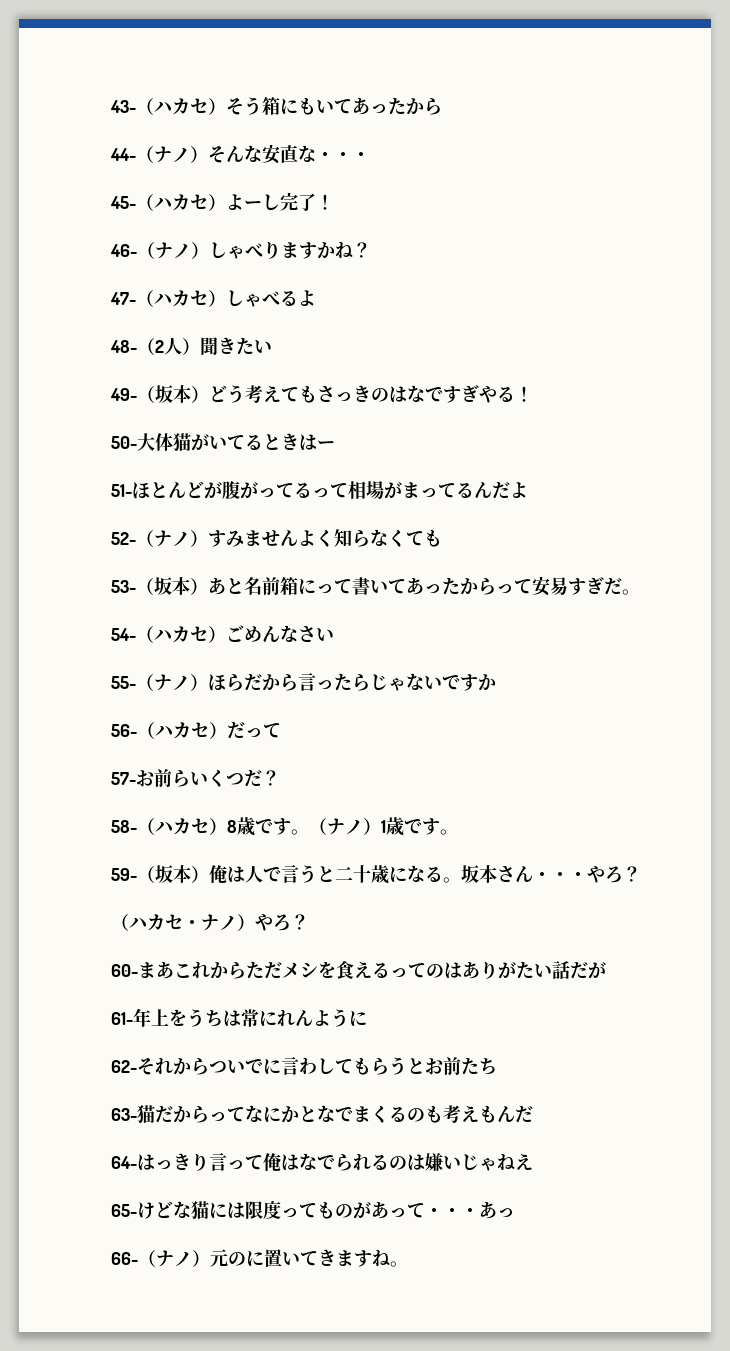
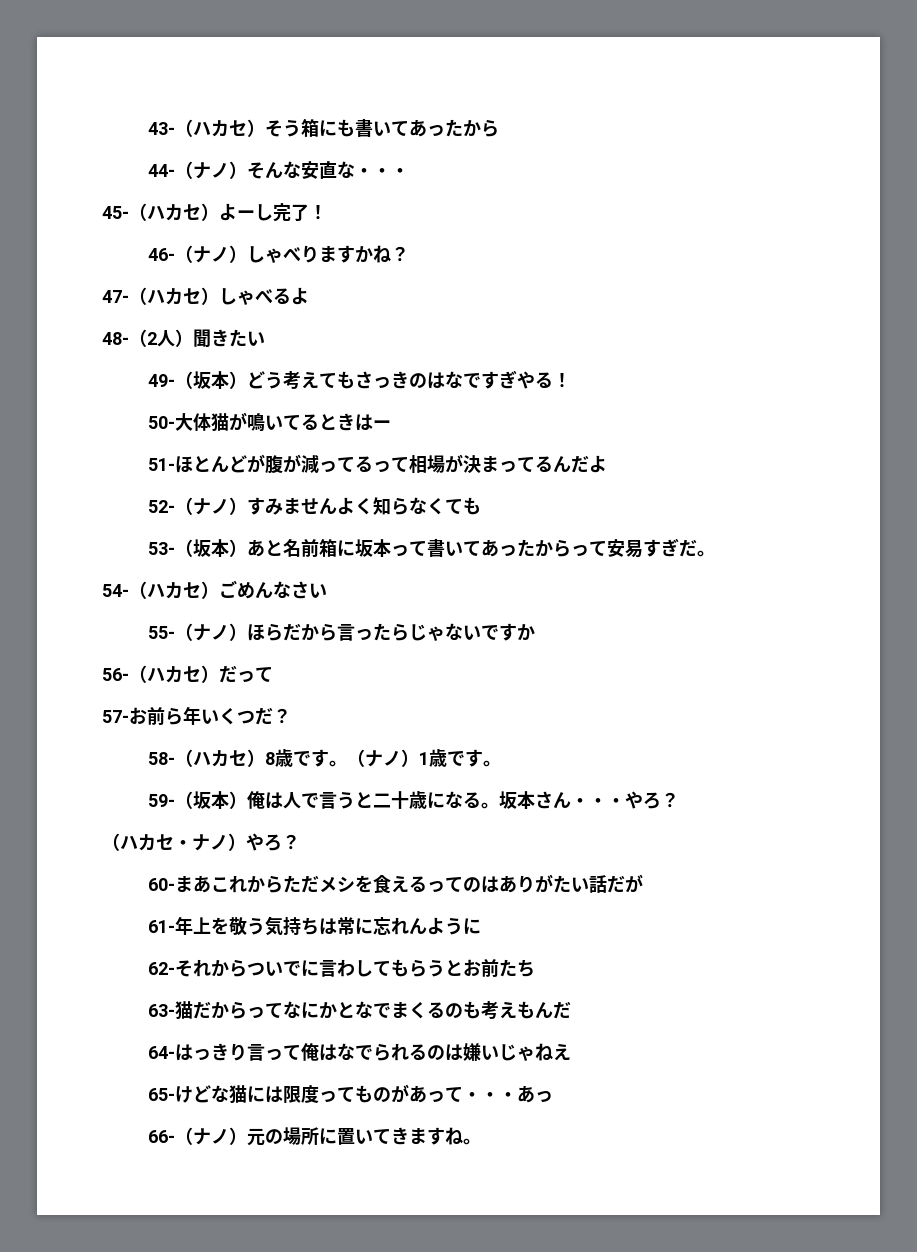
- 43-（ハカセ）そう箱にもいてあったから
+ 43-（ハカセ）そう箱にも書いてあったから
- 50-大体猫がいてるときはー
+ 50-大体猫が鳴いてるときはー
- 51-ほとんどが腹がってるって相場がまってるんだよ
+ 51-ほとんどが腹が減ってるって相場が決まってるんだよ
- 53-（坂本）あと名前箱にって書いてあったからって安易すぎだ。
+ 53-（坂本）あと名前箱に坂本って書いてあったからって安易すぎだ。
- 57-お前らいくつだ？
+ 57-お前ら年いくつだ？
- 61-年上をうちは常にれんように
+ 61-年上を敬う気持ちは常に忘れんように
- 66-（ナノ）元のに置いてきますね。
+ 66-（ナノ）元の場所に置いてきますね。

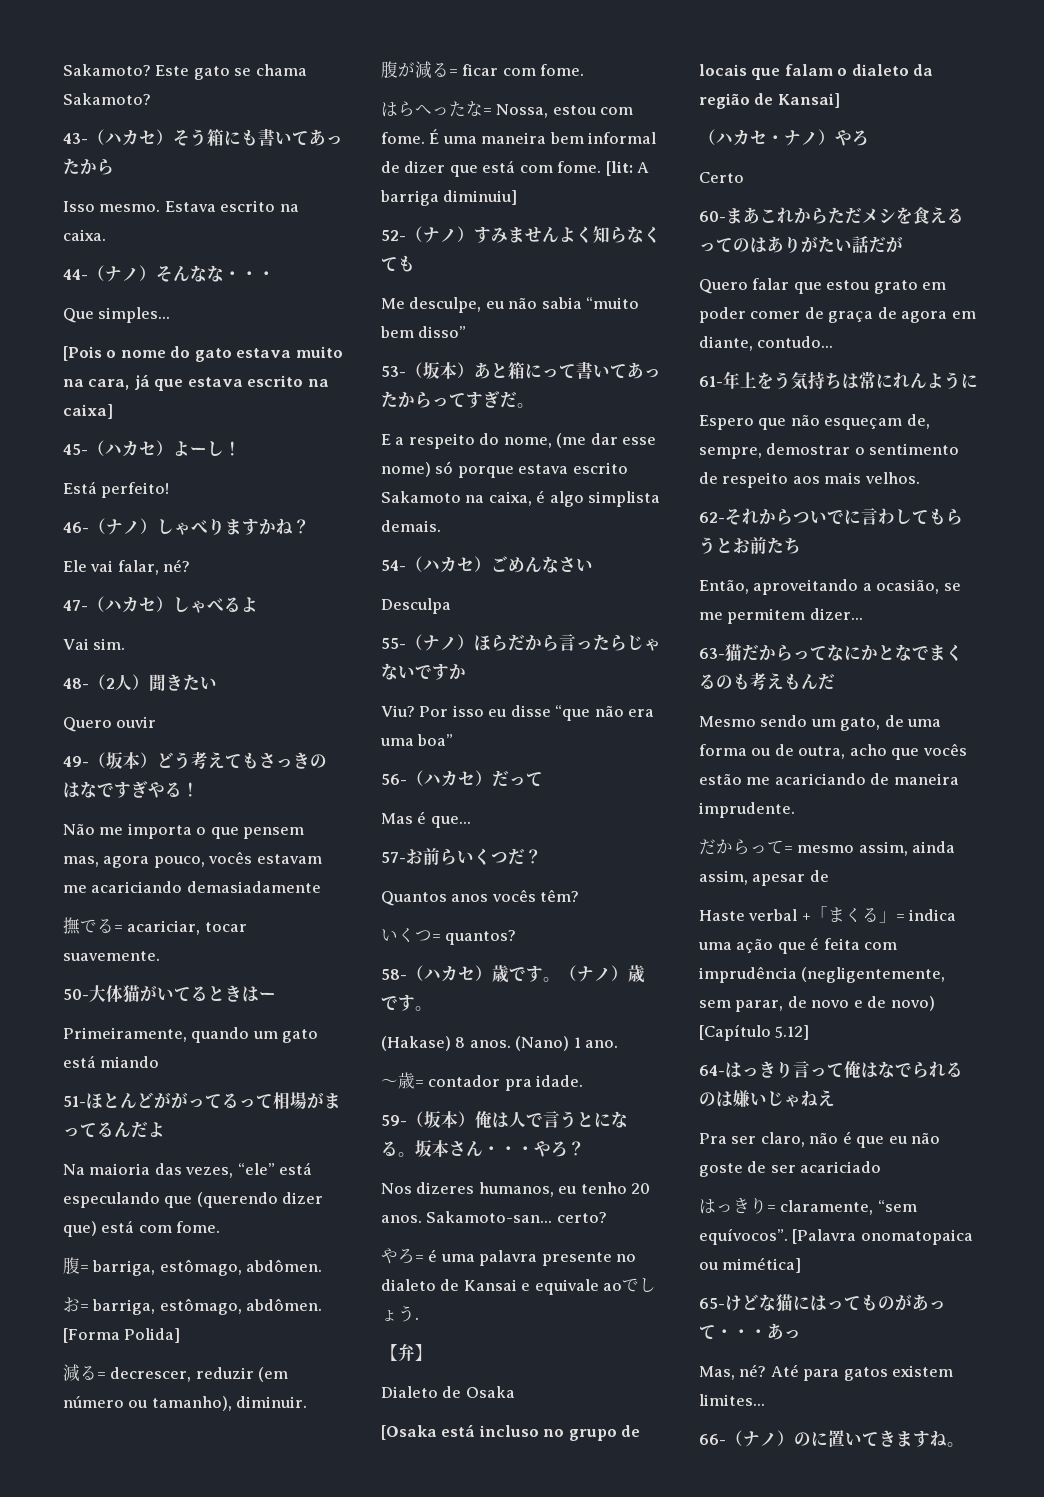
+ Sakamoto? Este gato se chama Sakamoto?
+ Isso mesmo. Estava escrito na caixa.
- 44-（ナノ）そんな安直な・・・
+ 44-（ナノ）そんなな・・・
+ Que simples...
+ [Pois o nome do gato estava muito na cara, já que estava escrito na caixa]
- 45-（ハカセ）よーし完了！
+ 45-（ハカセ）よーし！
+ Está perfeito!
+ Ele vai falar, né?
+ Vai sim.
+ Quero ouvir
+ Não me importa o que pensem mas, agora pouco, vocês estavam me acariciando demasiadamente
+ 撫でる= acariciar, tocar suavemente.
- 50-大体猫が鳴いてるときはー
+ 50-大体猫がいてるときはー
+ Primeiramente, quando um gato está miando
- 51-ほとんどが腹が減ってるって相場が決まってるんだよ
+ 51-ほとんどががってるって相場がまってるんだよ
+ Na maioria das vezes, “ele” está especulando que (querendo dizer que) está com fome.
+ 腹= barriga, estômago, abdômen.
+ お= barriga, estômago, abdômen. [Forma Polida]
+ 減る= decrescer, reduzir (em número ou tamanho), diminuir.
+ 腹が減る= ficar com fome.
+ はらへったな= Nossa, estou com fome. É uma maneira bem informal de dizer que está com fome. [lit: A barriga diminuiu]
+ Me desculpe, eu não sabia “muito bem disso”
- 53-（坂本）あと名前箱に坂本って書いてあったからって安易すぎだ。
+ 53-（坂本）あと箱にって書いてあったからってすぎだ。
+ E a respeito do nome, (me dar esse nome) só porque estava escrito Sakamoto na caixa, é algo simplista demais.
+ Desculpa
+ Viu? Por isso eu disse “que não era uma boa”
+ Mas é que...
- 57-お前ら年いくつだ？
+ 57-お前らいくつだ？
+ Quantos anos vocês têm?
+ いくつ= quantos?
- 58-（ハカセ）8歳です。
+ 58-（ハカセ）歳です。
- （ナノ）1歳です。
+ （ナノ）歳です。
+ (Hakase) 8 anos. (Nano) 1 ano.
+ ～歳= contador pra idade.
- 59-（坂本）俺は人で言うと二十歳になる。
+ 59-（坂本）俺は人で言うとになる。
+ Nos dizeres humanos, eu tenho 20 anos. Sakamoto-san... certo?
+ やろ= é uma palavra presente no dialeto de Kansai e equivale aoでしょう.
+ 【弁】
+ Dialeto de Osaka
+ [Osaka está incluso no grupo de locais que falam o dialeto da região de Kansai]
- （ハカセ・ナノ）やろ？
+ （ハカセ・ナノ）やろ
+ Certo
+ Quero falar que estou grato em poder comer de graça de agora em diante, contudo...
- 61-年上を敬う気持ちは常に忘れんように
+ 61-年上をう気持ちは常にれんように
+ Espero que não esqueçam de, sempre, demostrar o sentimento de respeito aos mais velhos.
+ Então, aproveitando a ocasião, se me permitem dizer...
+ Mesmo sendo um gato, de uma forma ou de outra, acho que vocês estão me acariciando de maneira imprudente.
+ だからって= mesmo assim, ainda assim, apesar de
+ Haste verbal +「まくる」= indica uma ação que é feita com imprudência (negligentemente, sem parar, de novo e de novo) [Capítulo 5.12]
+ Pra ser claro, não é que eu não goste de ser acariciado
+ はっきり= claramente, “sem equívocos”. [Palavra onomatopaica ou mimética]
- 65-けどな猫には限度ってものがあって・・・あっ
+ 65-けどな猫にはってものがあって・・・あっ
+ Mas, né? Até para gatos existem limites...
- 66-（ナノ）元の場所に置いてきますね。
+ 66-（ナノ）のに置いてきますね。

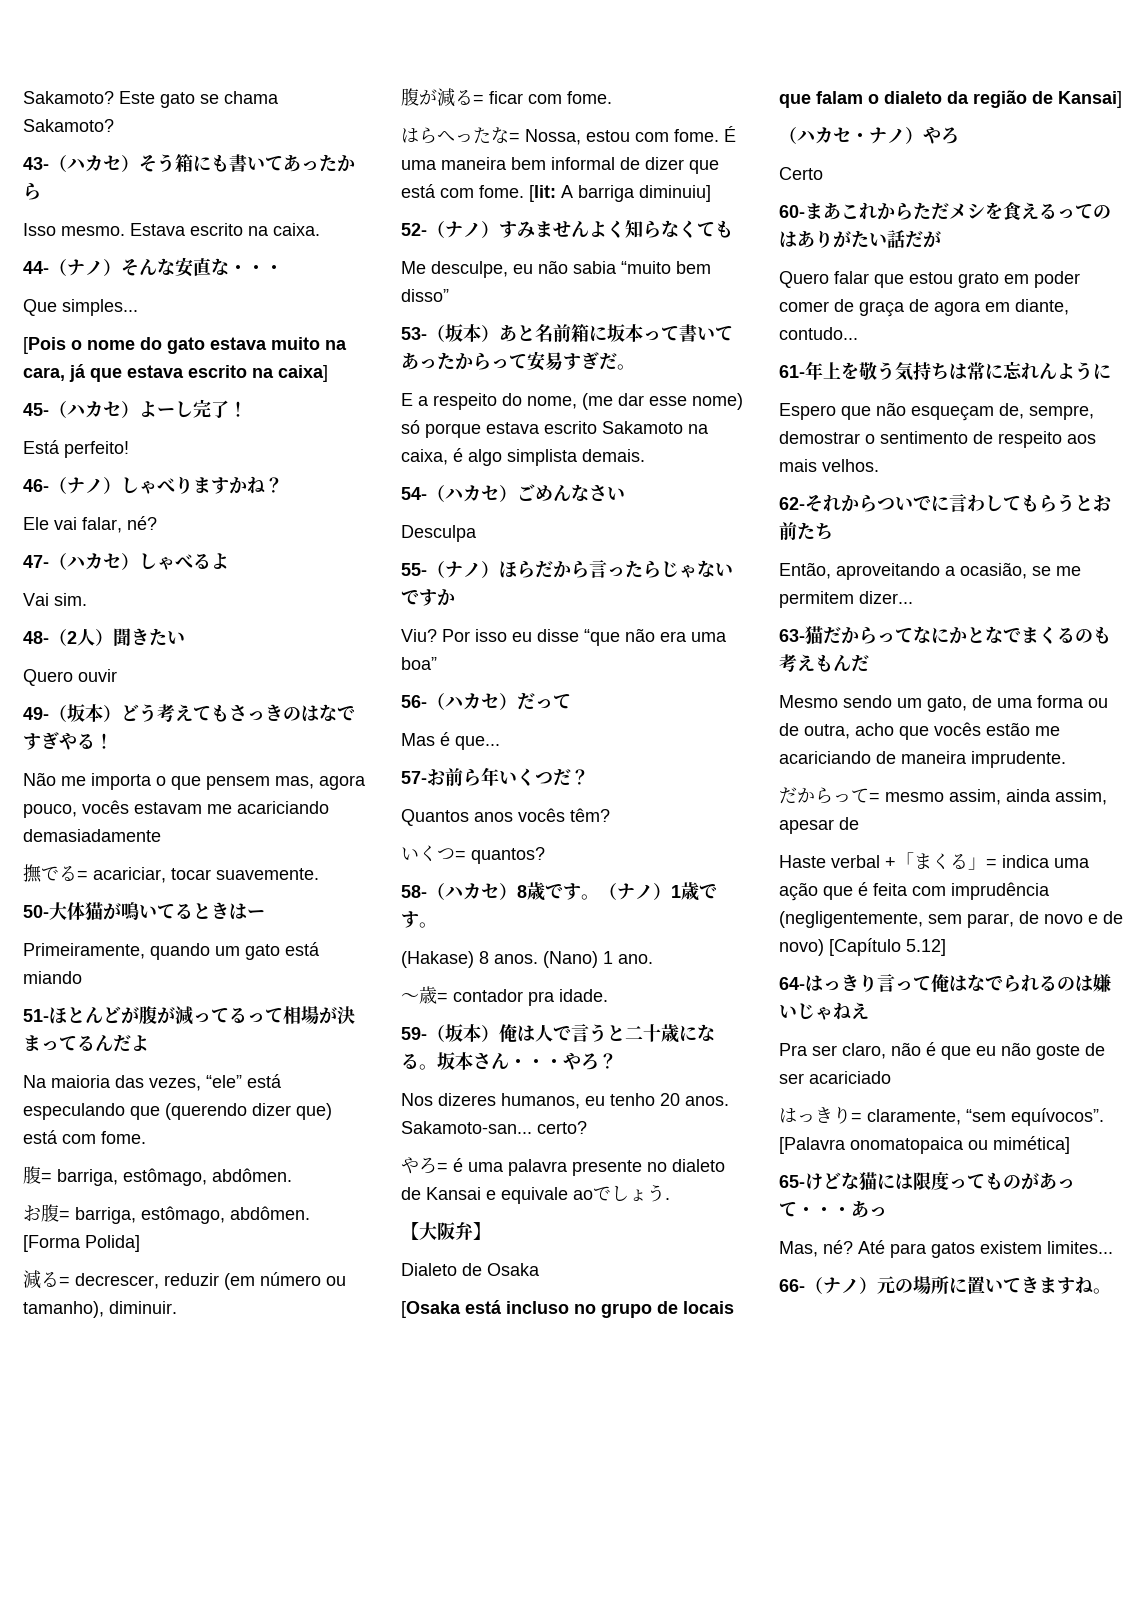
- 44-（ナノ）そんなな・・・
+ 44-（ナノ）そんな安直な・・・
- 45-（ハカセ）よーし！
+ 45-（ハカセ）よーし完了！
- 50-大体猫がいてるときはー
+ 50-大体猫が鳴いてるときはー
- 51-ほとんどががってるって相場がまってるんだよ
+ 51-ほとんどが腹が減ってるって相場が決まってるんだよ
- お= barriga, estômago, abdômen.
+ お腹= barriga, estômago, abdômen.
- 53-（坂本）あと箱にって書いてあったからってすぎだ。
+ 53-（坂本）あと名前箱に坂本って書いてあったからって安易すぎだ。
- 57-お前らいくつだ？
+ 57-お前ら年いくつだ？
- 58-（ハカセ）歳です。
+ 58-（ハカセ）8歳です。
- （ナノ）歳です。
+ （ナノ）1歳です。
- 59-（坂本）俺は人で言うとになる。
+ 59-（坂本）俺は人で言うと二十歳になる。
- 【弁】
+ 【大阪弁】
- 61-年上をう気持ちは常にれんように
+ 61-年上を敬う気持ちは常に忘れんように
- 65-けどな猫にはってものがあって・・・あっ
+ 65-けどな猫には限度ってものがあって・・・あっ
- 66-（ナノ）のに置いてきますね。
+ 66-（ナノ）元の場所に置いてきますね。

